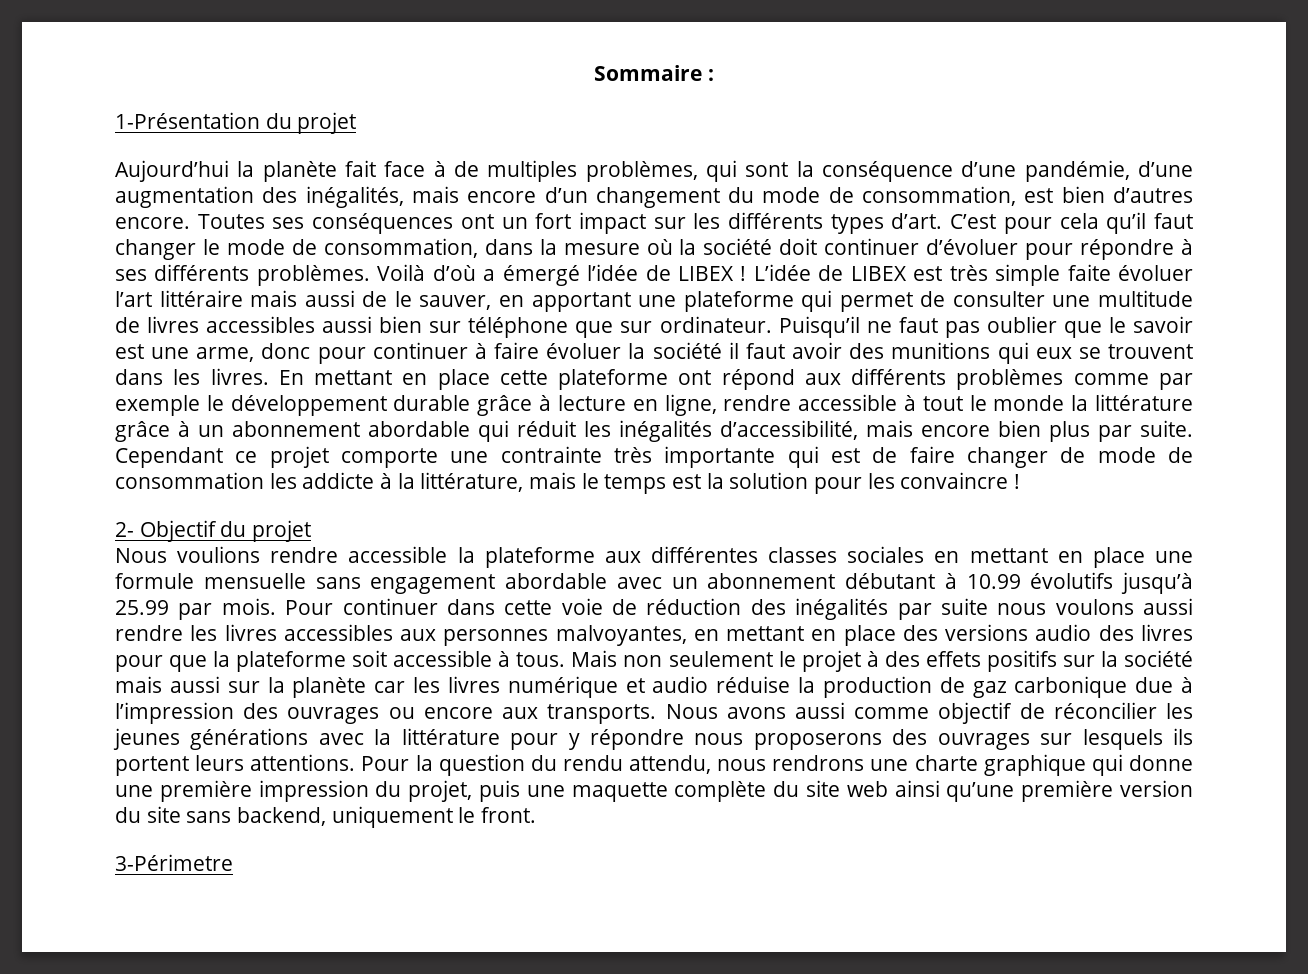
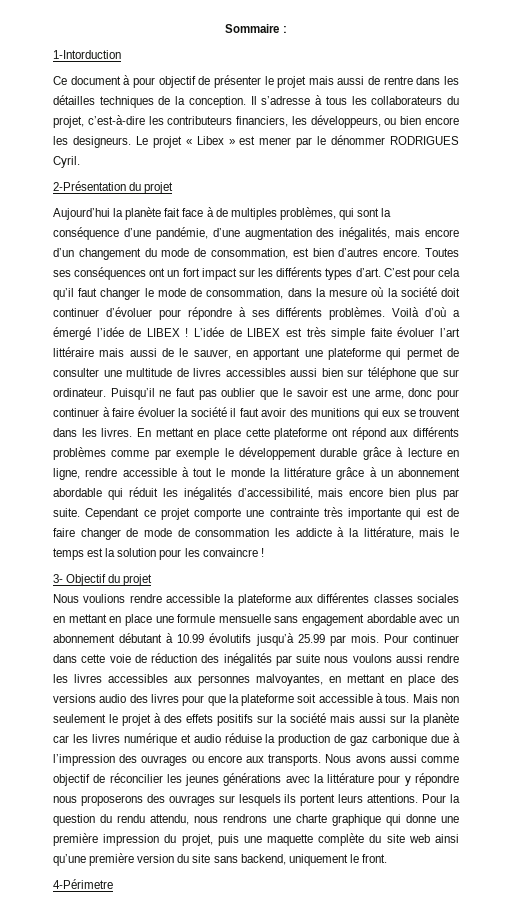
- 1-Présentation du projet
+ 1-Intorduction
+ Ce document à pour objectif de présenter le projet mais aussi de rentre dans les détailles techniques de la conception. Il s’adresse à tous les collaborateurs du projet, c’est-à-dire les contributeurs financiers, les développeurs, ou bien encore les designeurs. Le projet « Libex » est mener par le dénommer RODRIGUES Cyril.
+ 2-Présentation du projet
- 2- Objectif du projet
+ 3- Objectif du projet
- 3-Périmetre
+ 4-Périmetre

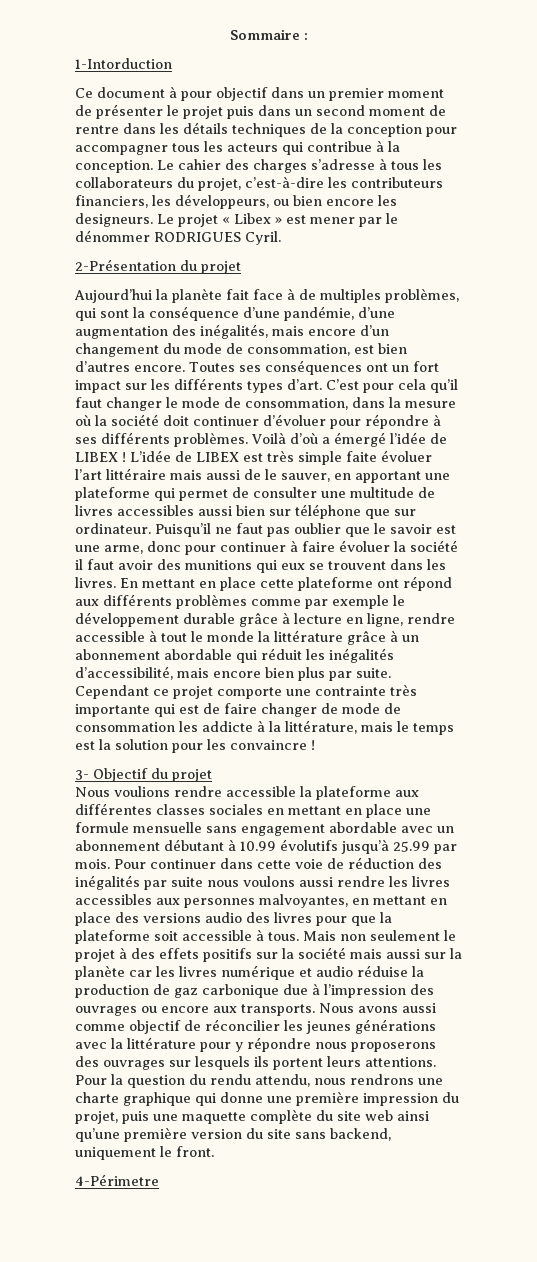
- Ce document à pour objectif de présenter le projet mais aussi de rentre dans les détailles techniques de la conception. Il s’adresse à tous les collaborateurs du projet, c’est-à-dire les contributeurs financiers, les développeurs, ou bien encore les designeurs.
+ Ce document à pour objectif dans un premier moment de présenter le projet puis dans un second moment de rentre dans les détails techniques de la conception pour accompagner tous les acteurs qui contribue à la conception. Le cahier des charges s’adresse à tous les collaborateurs du projet, c’est-à-dire les contributeurs financiers, les développeurs, ou bien encore les designeurs.

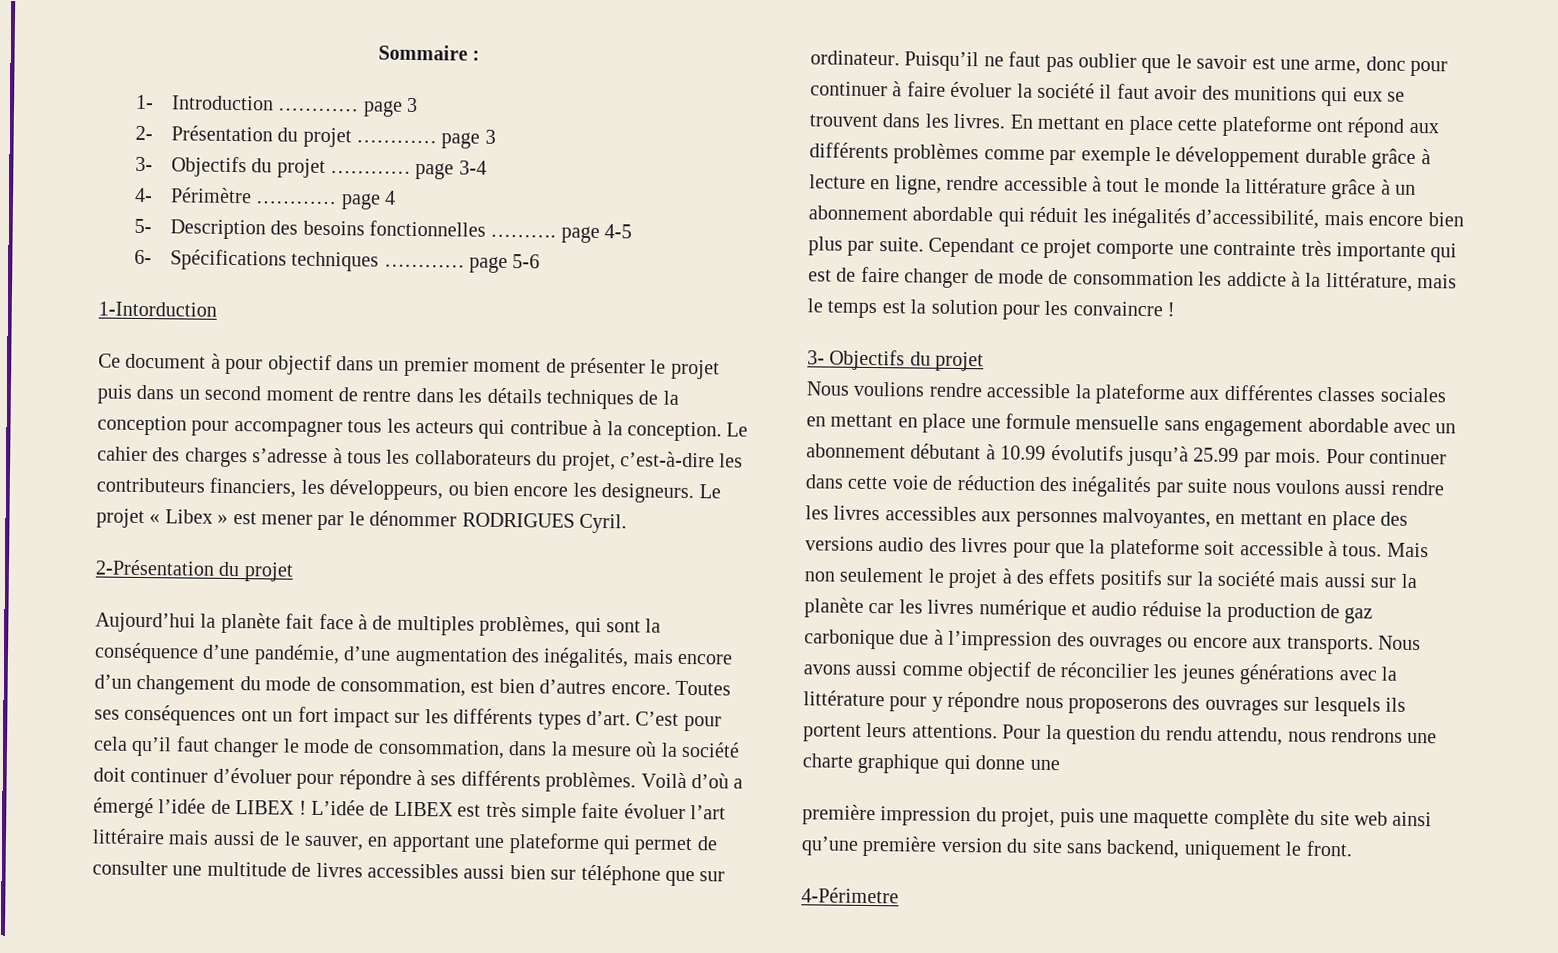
+ 1- Introduction ………… page 3
+ 2- Présentation du projet ………… page 3
+ 3- Objectifs du projet ………… page 3-4
+ 4- Périmètre ………… page 4
+ 5- Description des besoins fonctionnelles ………. page 4-5
+ 6- Spécifications techniques ………… page 5-6
  Cependant ce projet comporte une contrainte très importante qui est de faire changer de mode de consommation les addicte à la littérature, mais le temps est la solution pour les convaincre !
- 3- Objectif du projet
+ 3- Objectifs du projet
- Pour la question du rendu attendu, nous rendrons une charte graphique qui donne une première impression du projet, puis une maquette complète du site web ainsi qu’une première version du site sans backend, uniquement le front.
+ Pour la question du rendu attendu, nous rendrons une charte graphique qui donne une
+ première impression du projet, puis une maquette complète du site web ainsi qu’une première version du site sans backend, uniquement le front.

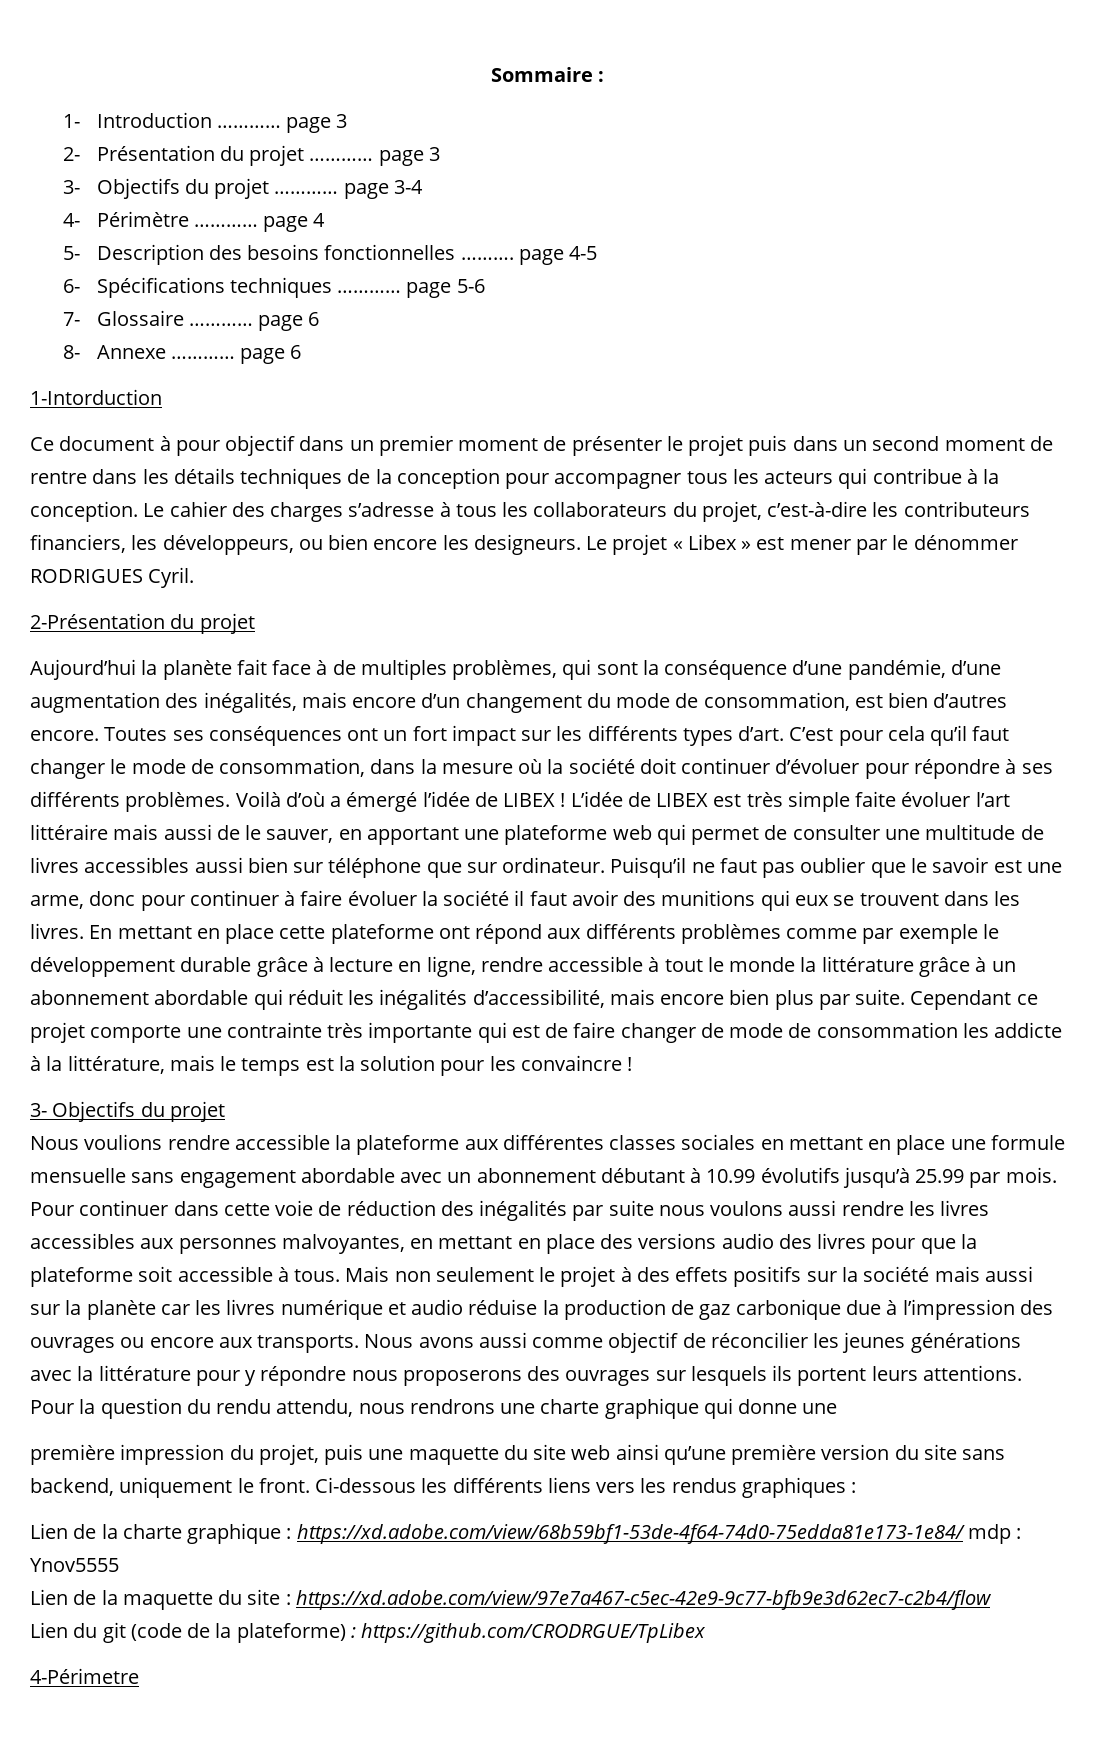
+ 7- Glossaire ………… page 6
+ 8- Annexe ………… page 6
- L’idée de LIBEX est très simple faite évoluer l’art littéraire mais aussi de le sauver, en apportant une plateforme qui permet de consulter une multitude de livres accessibles aussi bien sur téléphone que sur ordinateur.
+ L’idée de LIBEX est très simple faite évoluer l’art littéraire mais aussi de le sauver, en apportant une plateforme web qui permet de consulter une multitude de livres accessibles aussi bien sur téléphone que sur ordinateur.
- première impression du projet, puis une maquette complète du site web ainsi qu’une première version du site sans backend, uniquement le front.
+ première impression du projet, puis une maquette du site web ainsi qu’une première version du site sans backend, uniquement le front. Ci-dessous les différents liens vers les rendus graphiques :
+ Lien de la charte graphique : https://xd.adobe.com/view/68b59bf1-53de-4f64-74d0-75edda81e173-1e84/ mdp : Ynov5555
+ Lien de la maquette du site : https://xd.adobe.com/view/97e7a467-c5ec-42e9-9c77-bfb9e3d62ec7-c2b4/flow
+ Lien du git (code de la plateforme) : https://github.com/CRODRGUE/TpLibex

